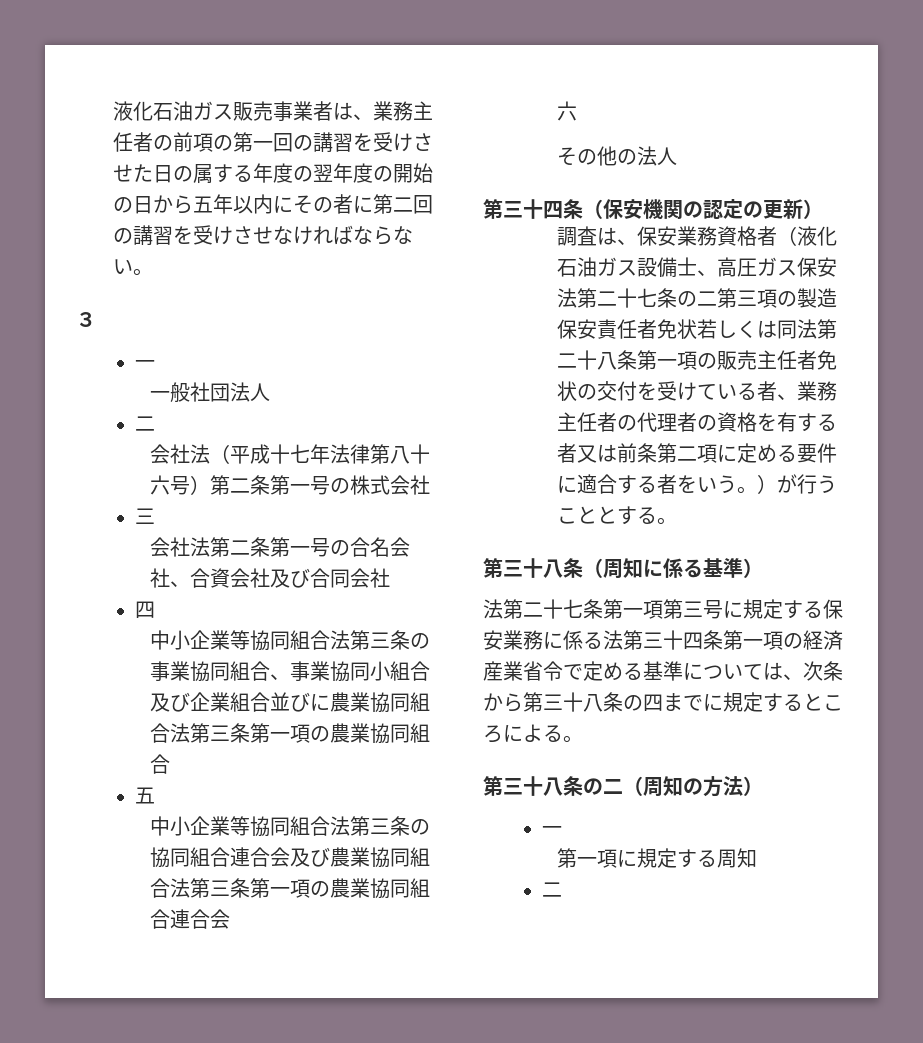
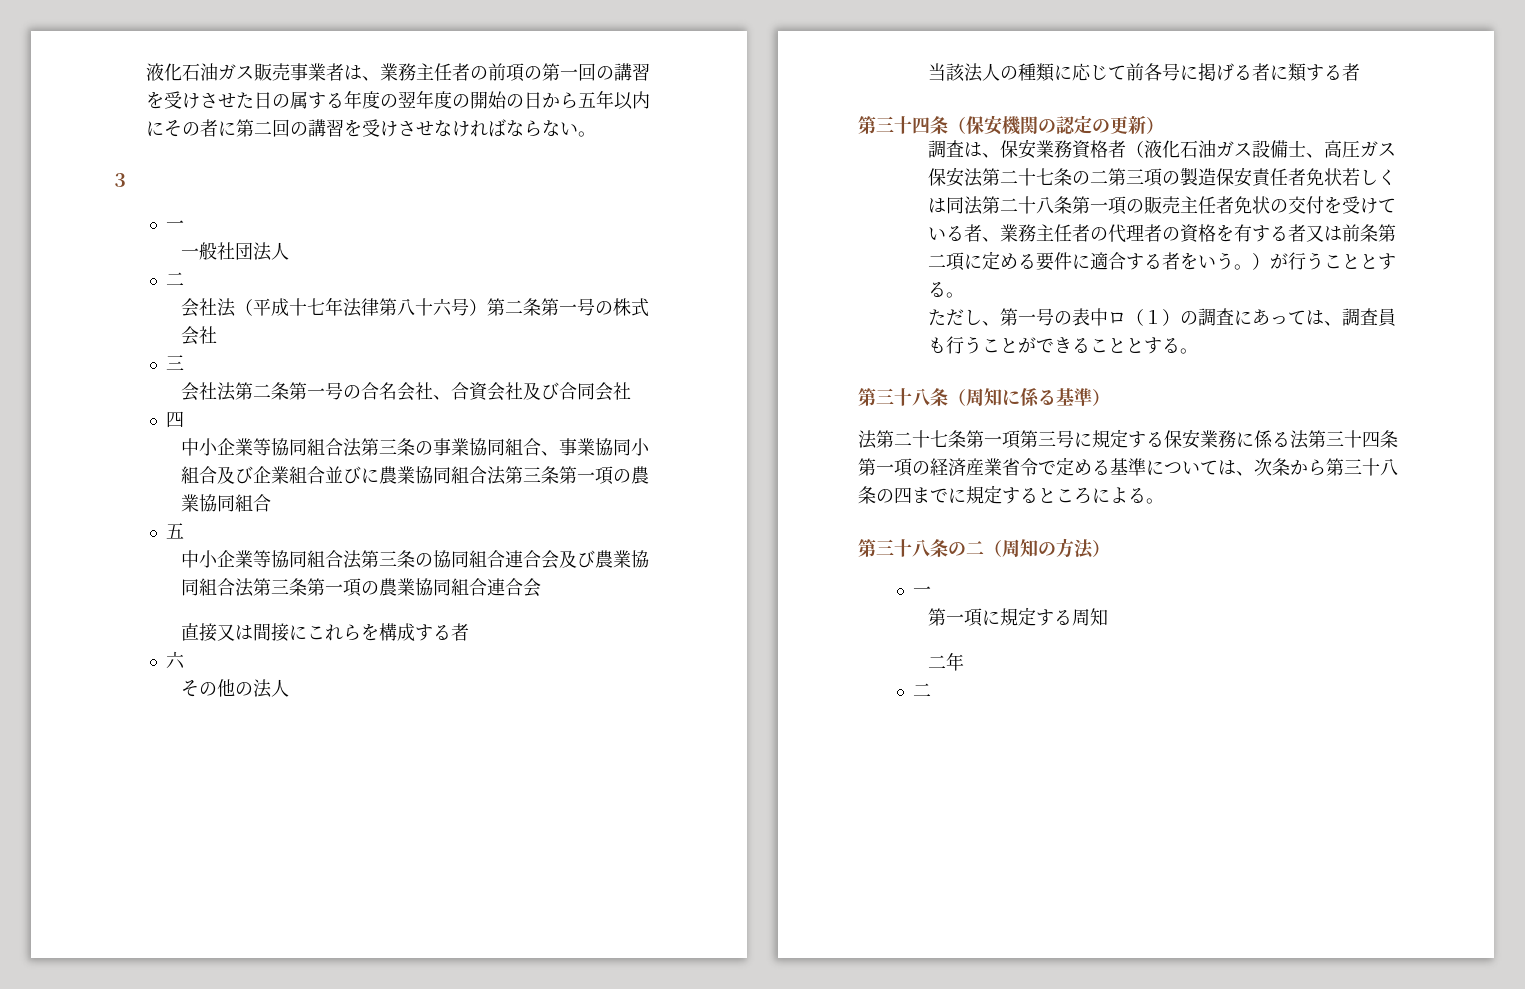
  中小企業等協同組合法第三条の協同組合連合会及び農業協同組合法第三条第一項の農業協同組合連合会
+ 直接又は間接にこれらを構成する者
  六
  その他の法人
+ 当該法人の種類に応じて前各号に掲げる者に類する者
+ ただし、第一号の表中ロ（１）の調査にあっては、調査員も行うことができることとする。
+ 二年

